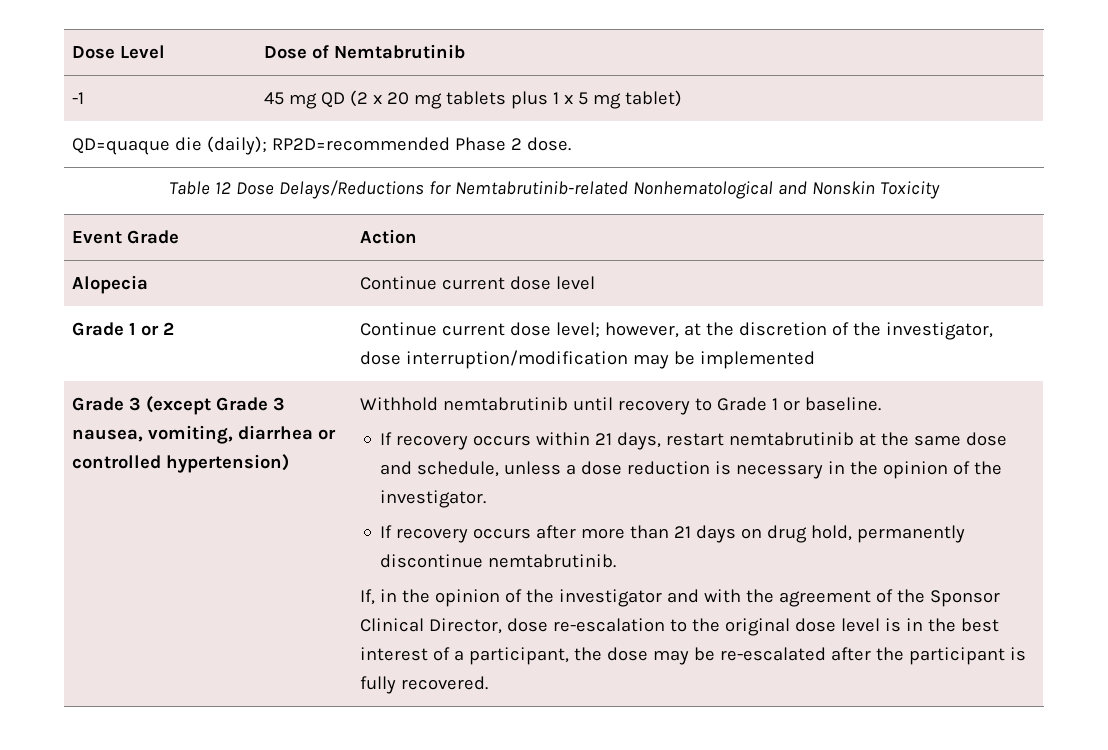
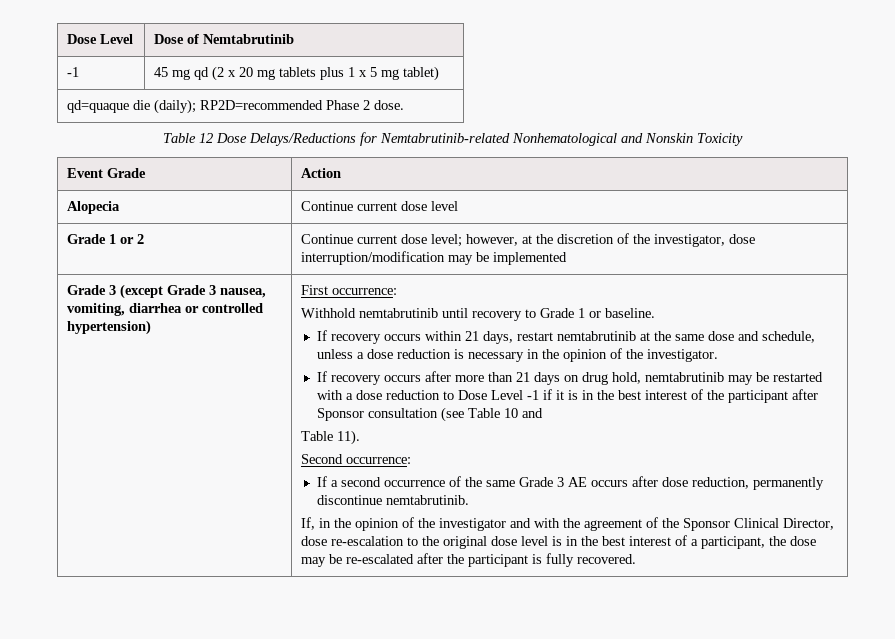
- -1 | 45 mg QD (2 x 20 mg tablets plus 1 x 5 mg tablet)
+ -1 | 45 mg qd (2 x 20 mg tablets plus 1 x 5 mg tablet)
- QD=quaque die (daily); RP2D=recommended Phase 2 dose.
+ qd=quaque die (daily); RP2D=recommended Phase 2 dose.
+ First occurrence:
- If recovery occurs after more than 21 days on drug hold, permanently discontinue nemtabrutinib.
+ If recovery occurs after more than 21 days on drug hold, nemtabrutinib may be restarted with a dose reduction to Dose Level -1 if it is in the best interest of the participant after Sponsor consultation (see Table 10 and
+ Table 11).
+ Second occurrence:
+ If a second occurrence of the same Grade 3 AE occurs after dose reduction, permanently discontinue nemtabrutinib.

